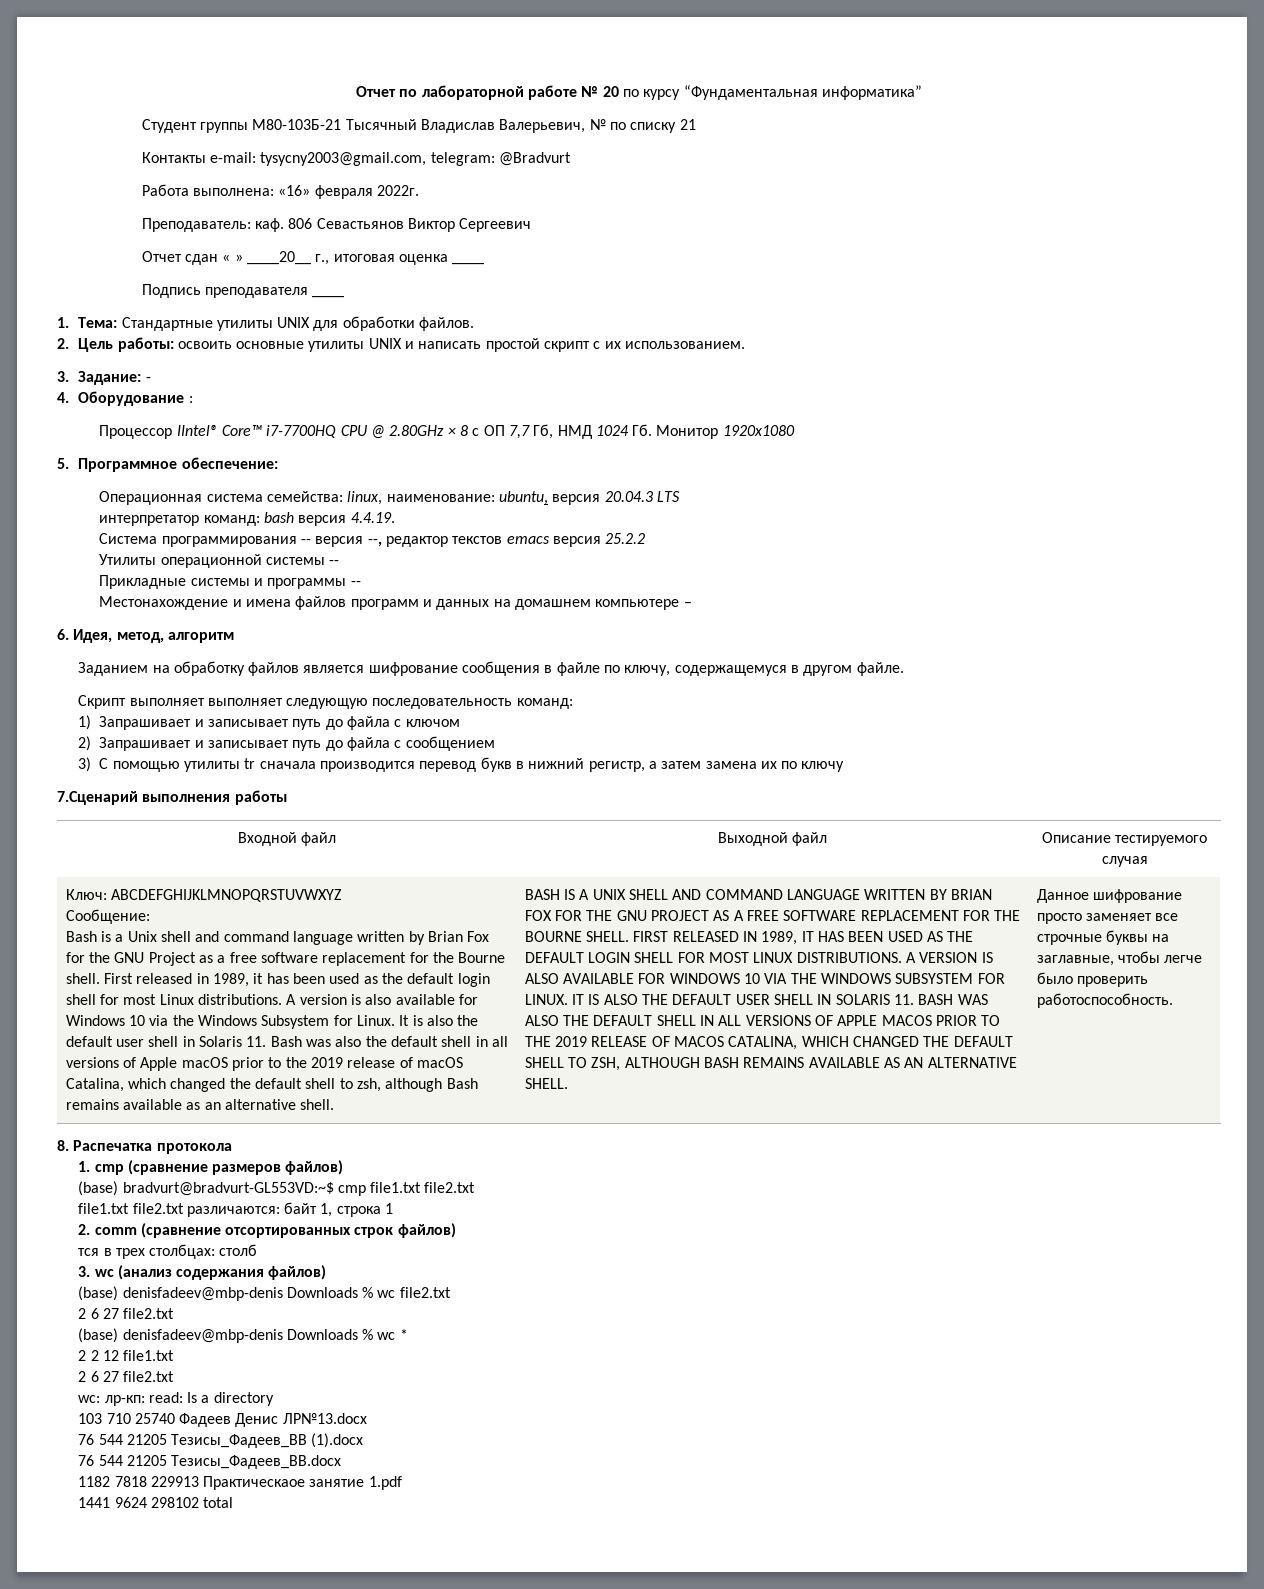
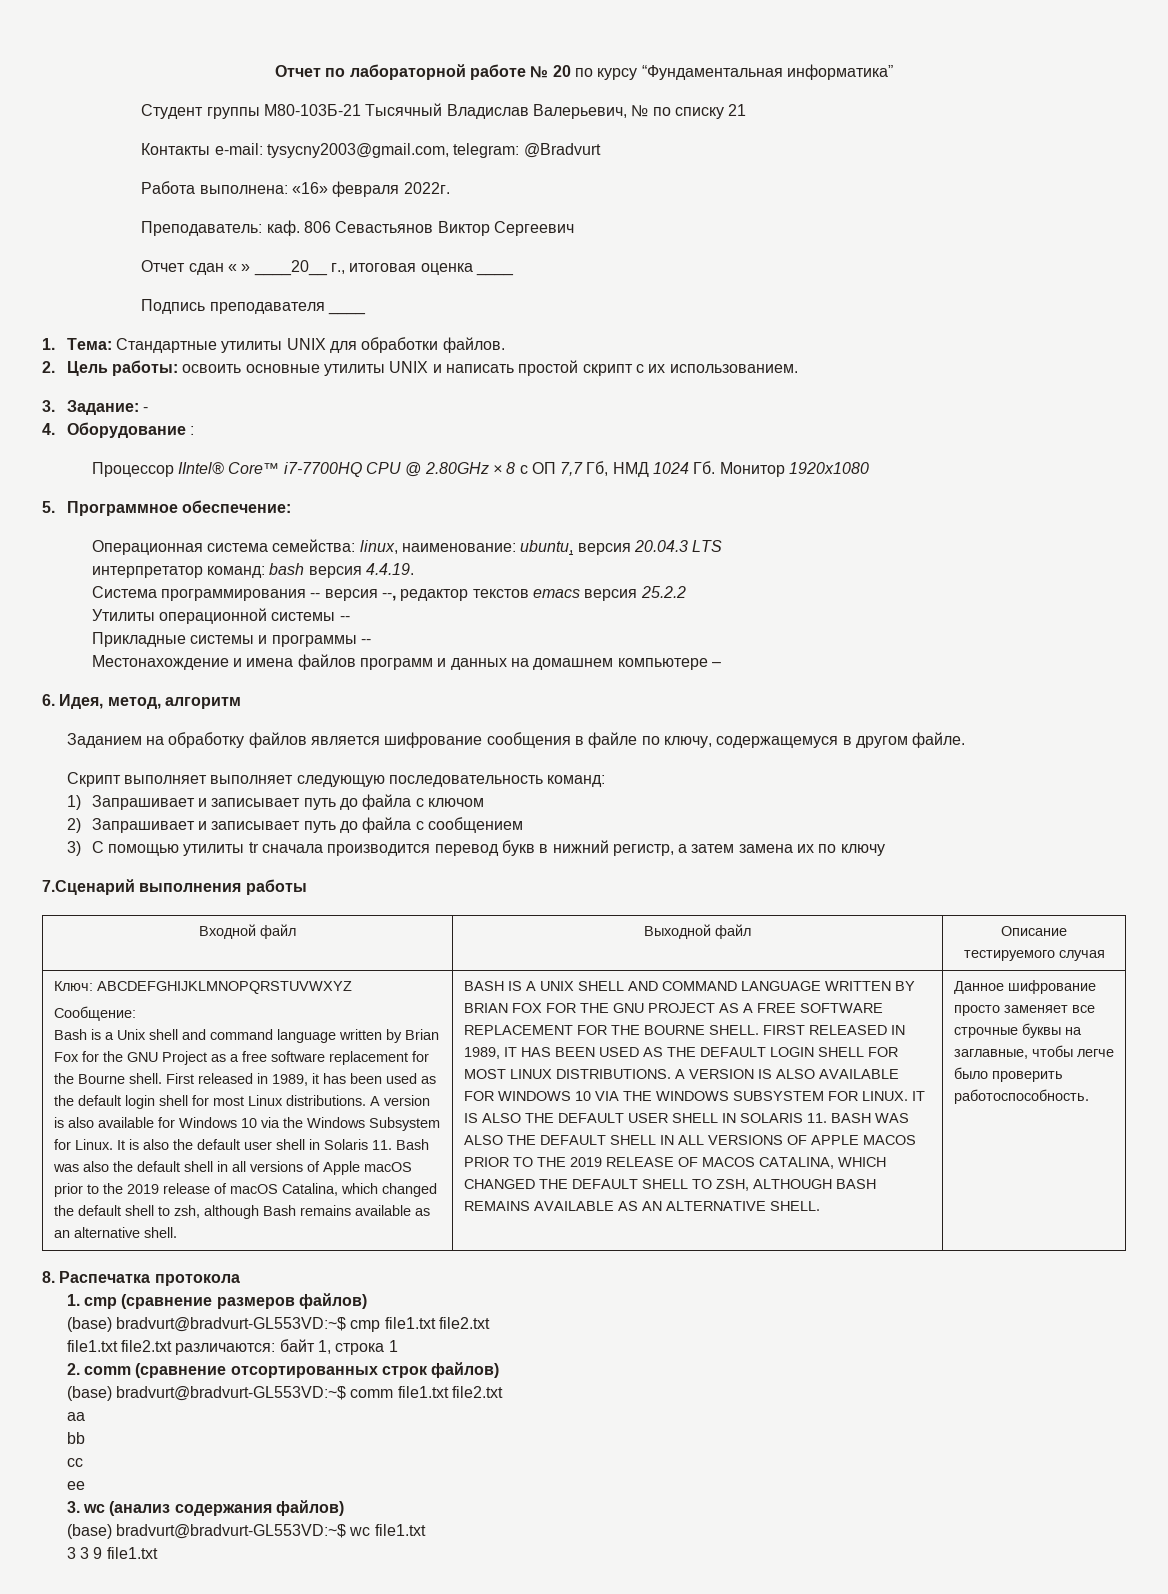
- тся в трех столбцах: столб
+ (base) bradvurt@bradvurt-GL553VD:~$ comm file1.txt file2.txt
+ aa
+ bb
+ cc
+ ee
- (base) denisfadeev@mbp-denis Downloads % wc file2.txt
- 2 6 27 file2.txt
- (base) denisfadeev@mbp-denis Downloads % wc *
- 2 2 12 file1.txt
- 2 6 27 file2.txt
- wc: лр-кп: read: Is a directory
- 103 710 25740 Фадеев Денис ЛР№13.docx
- 76 544 21205 Тезисы_Фадеев_ВВ (1).docx
- 76 544 21205 Тезисы_Фадеев_ВВ.docx
- 1182 7818 229913 Практическаое занятие 1.pdf
- 1441 9624 298102 total
+ (base) bradvurt@bradvurt-GL553VD:~$ wc file1.txt
+ 3 3 9 file1.txt

